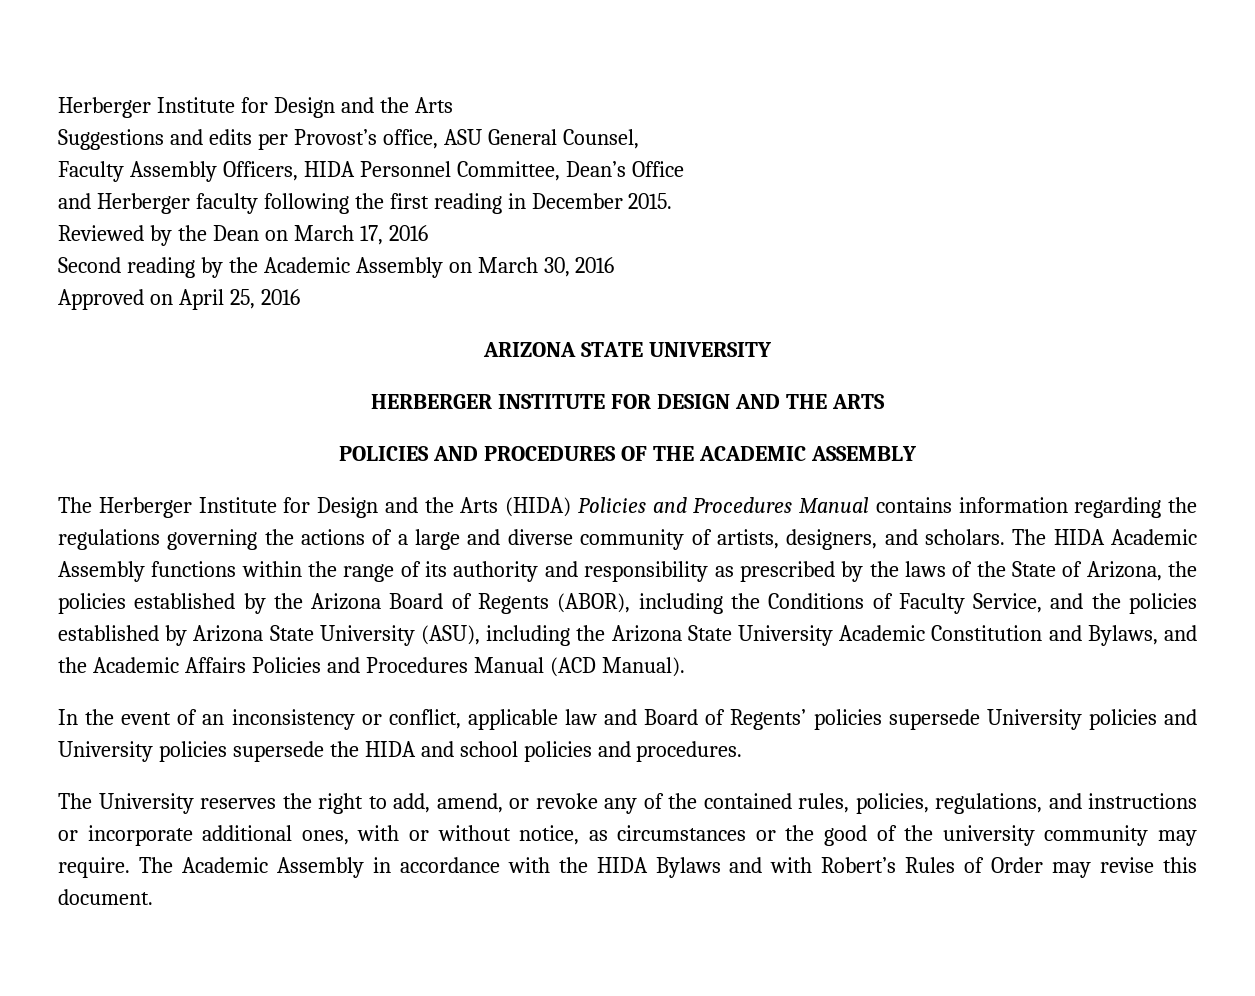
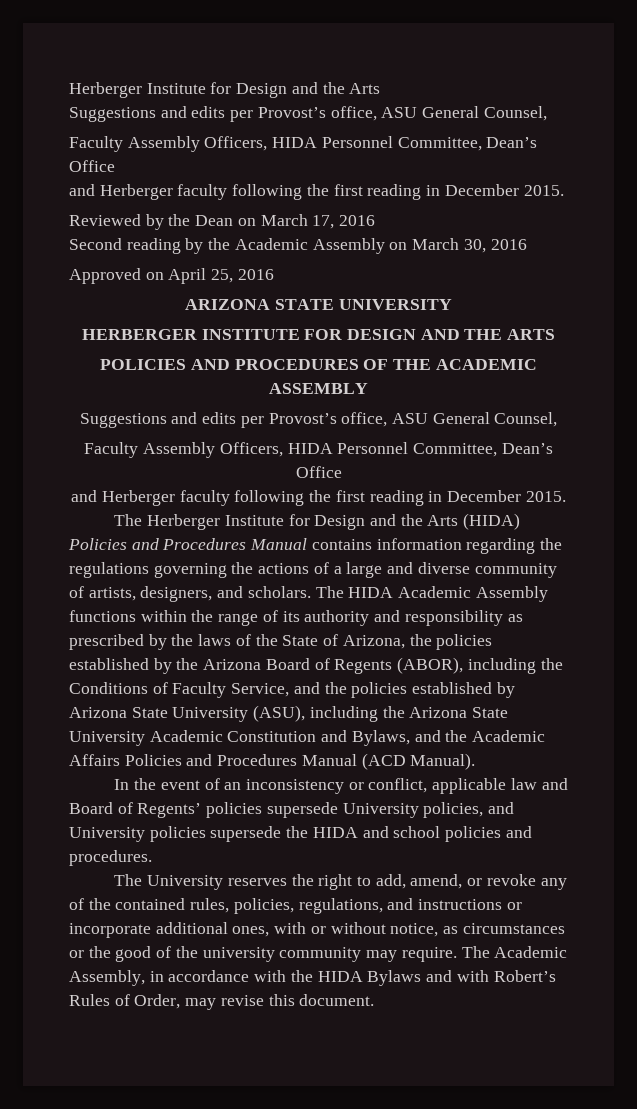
  POLICIES AND PROCEDURES OF THE ACADEMIC ASSEMBLY
+ Suggestions and edits per Provost’s office, ASU General Counsel,
+ Faculty Assembly Officers, HIDA Personnel Committee, Dean’s Office
+ and Herberger faculty following the first reading in December 2015.
- In the event of an inconsistency or conflict, applicable law and Board of Regents’ policies supersede University policies and University policies supersede the HIDA and school policies and procedures.
+ In the event of an inconsistency or conflict, applicable law and Board of Regents’ policies supersede University policies, and University policies supersede the HIDA and school policies and procedures.
- The Academic Assembly in accordance with the HIDA Bylaws and with Robert’s Rules of Order may revise this document.
+ The Academic Assembly, in accordance with the HIDA Bylaws and with Robert’s Rules of Order, may revise this document.

